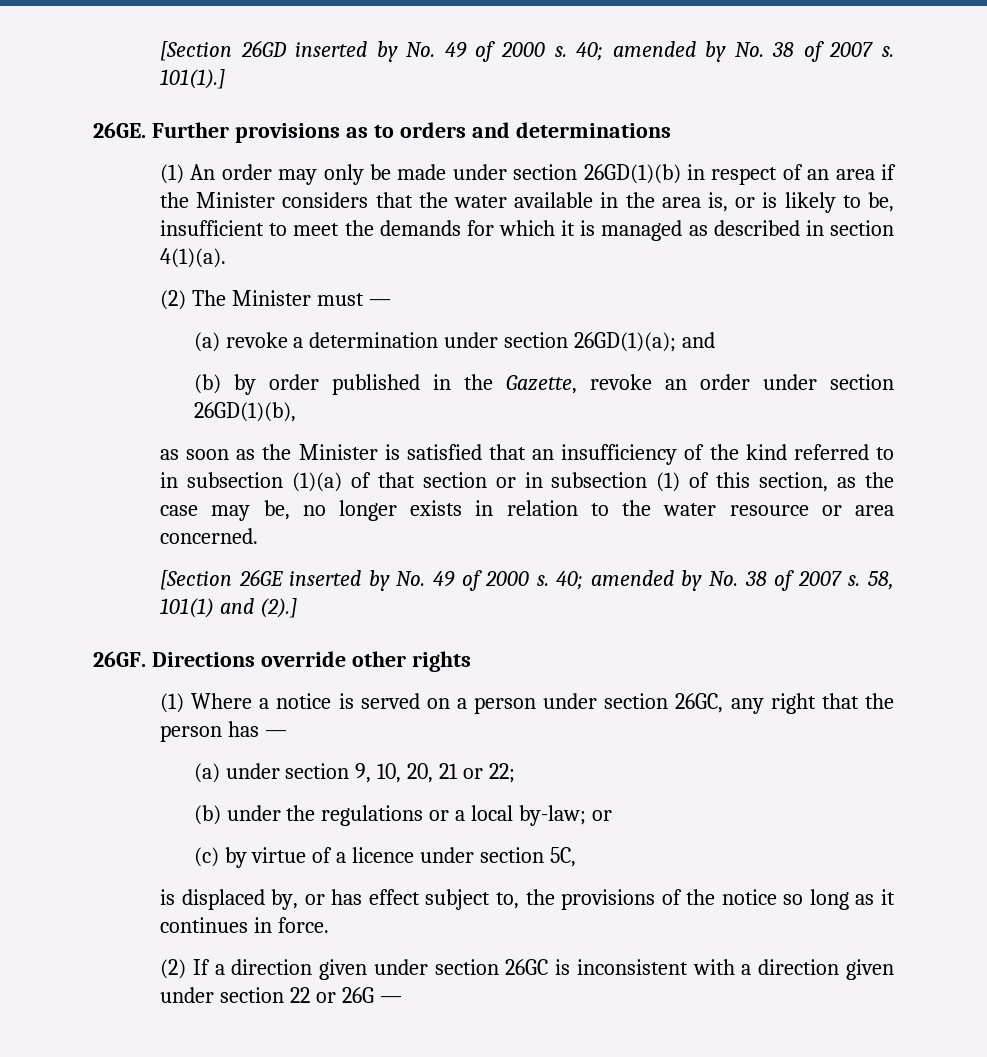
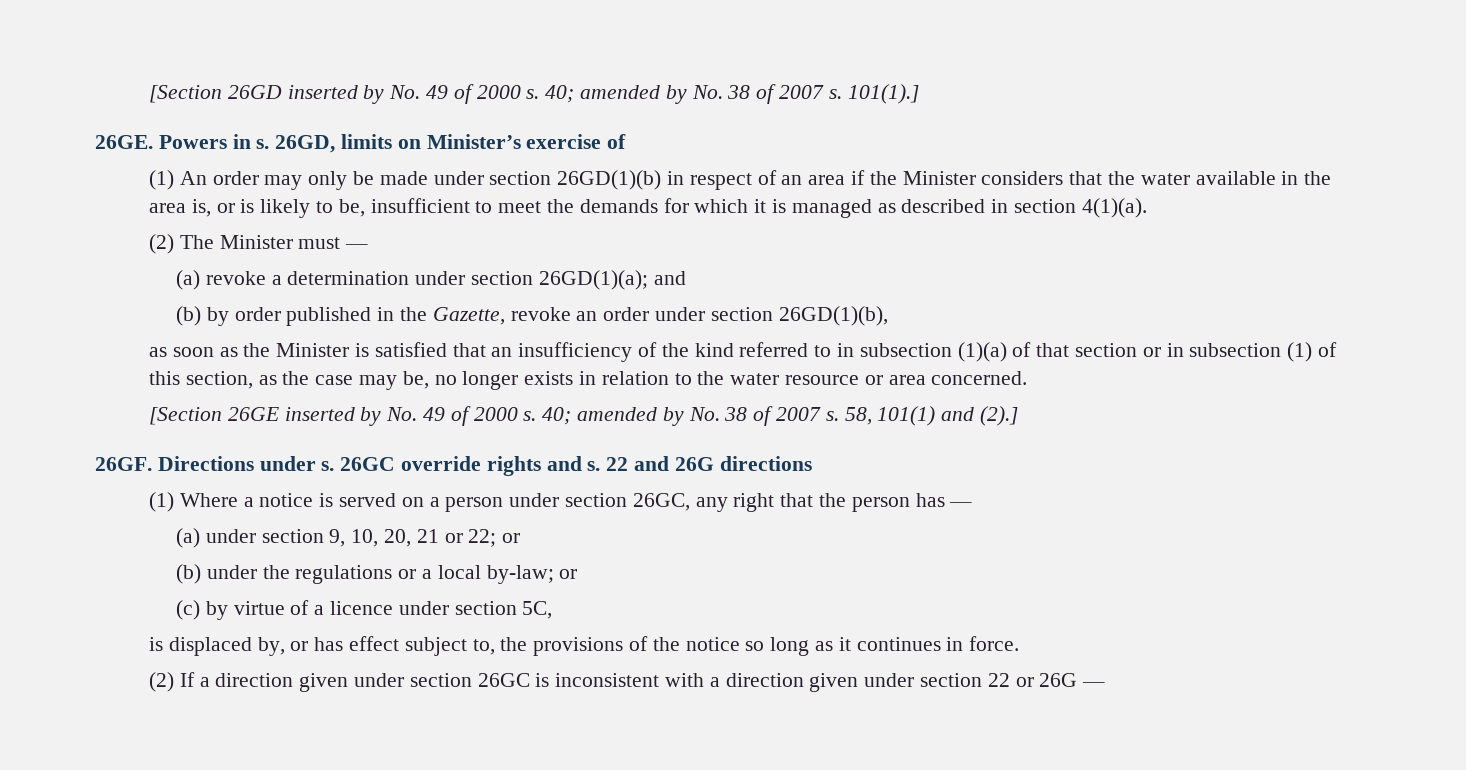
- Further provisions as to orders and determinations
+ Powers in s. 26GD, limits on Minister’s exercise of
- Directions override other rights
+ Directions under s. 26GC override rights and s. 22 and 26G directions
- (a) under section 9, 10, 20, 21 or 22;
+ (a) under section 9, 10, 20, 21 or 22; or

